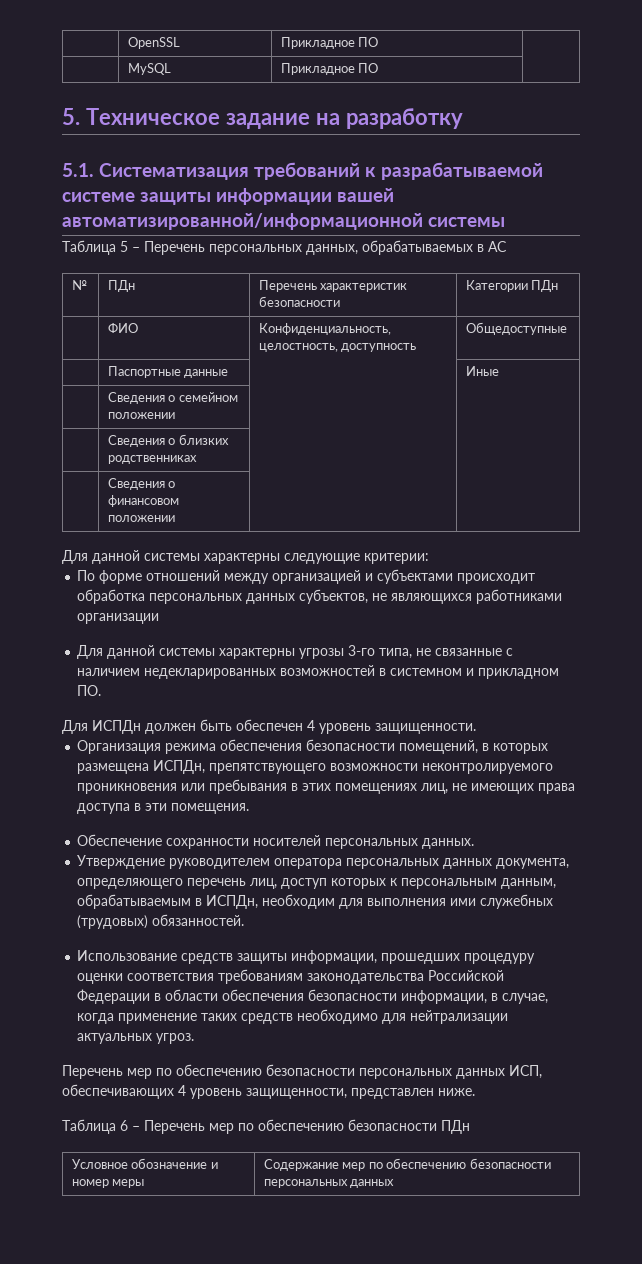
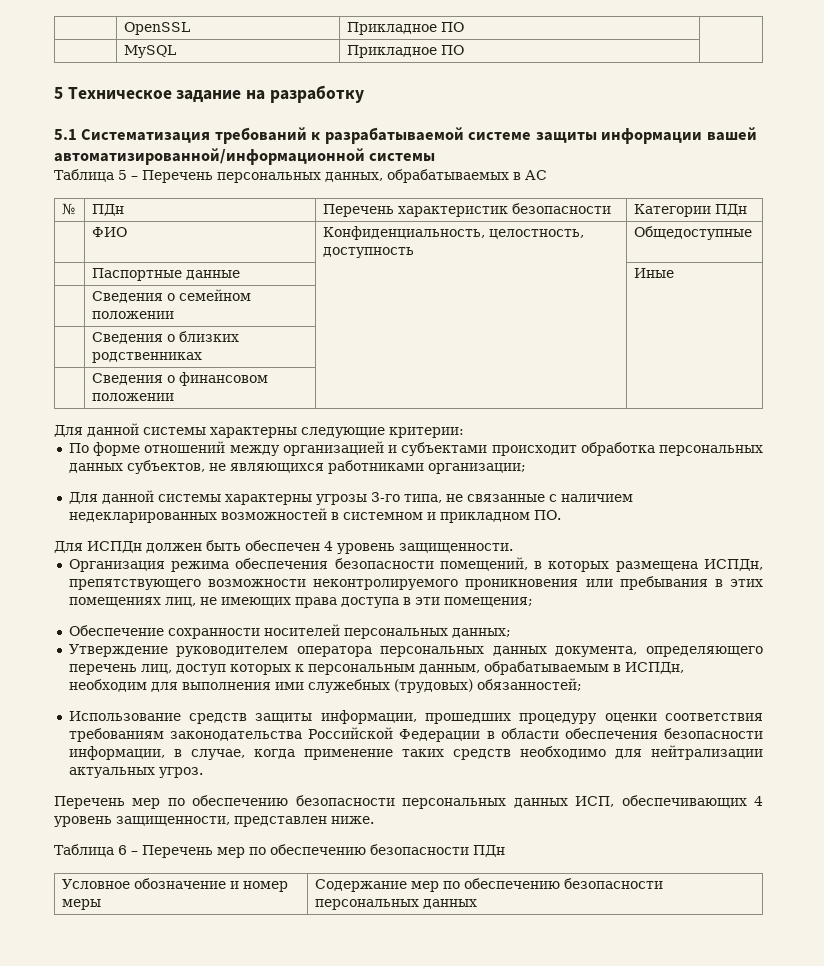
- 5. Техническое задание на разработку
+ 5 Техническое задание на разработку
- 5.1. Систематизация требований к разрабатываемой системе защиты информации вашей автоматизированной/информационной системы
+ 5.1 Систематизация требований к разрабатываемой системе защиты информации вашей автоматизированной/информационной системы
- По форме отношений между организацией и субъектами происходит обработка персональных данных субъектов, не являющихся работниками организации
+ По форме отношений между организацией и субъектами происходит обработка персональных данных субъектов, не являющихся работниками организации;
- Организация режима обеспечения безопасности помещений, в которых размещена ИСПДн, препятствующего возможности неконтролируемого проникновения или пребывания в этих помещениях лиц, не имеющих права доступа в эти помещения.
+ Организация режима обеспечения безопасности помещений, в которых размещена ИСПДн, препятствующего возможности неконтролируемого проникновения или пребывания в этих помещениях лиц, не имеющих права доступа в эти помещения;
- Обеспечение сохранности носителей персональных данных.
+ Обеспечение сохранности носителей персональных данных;
- Утверждение руководителем оператора персональных данных документа, определяющего перечень лиц, доступ которых к персональным данным, обрабатываемым в ИСПДн, необходим для выполнения ими служебных (трудовых) обязанностей.
+ Утверждение руководителем оператора персональных данных документа, определяющего перечень лиц, доступ которых к персональным данным, обрабатываемым в ИСПДн, необходим для выполнения ими служебных (трудовых) обязанностей;

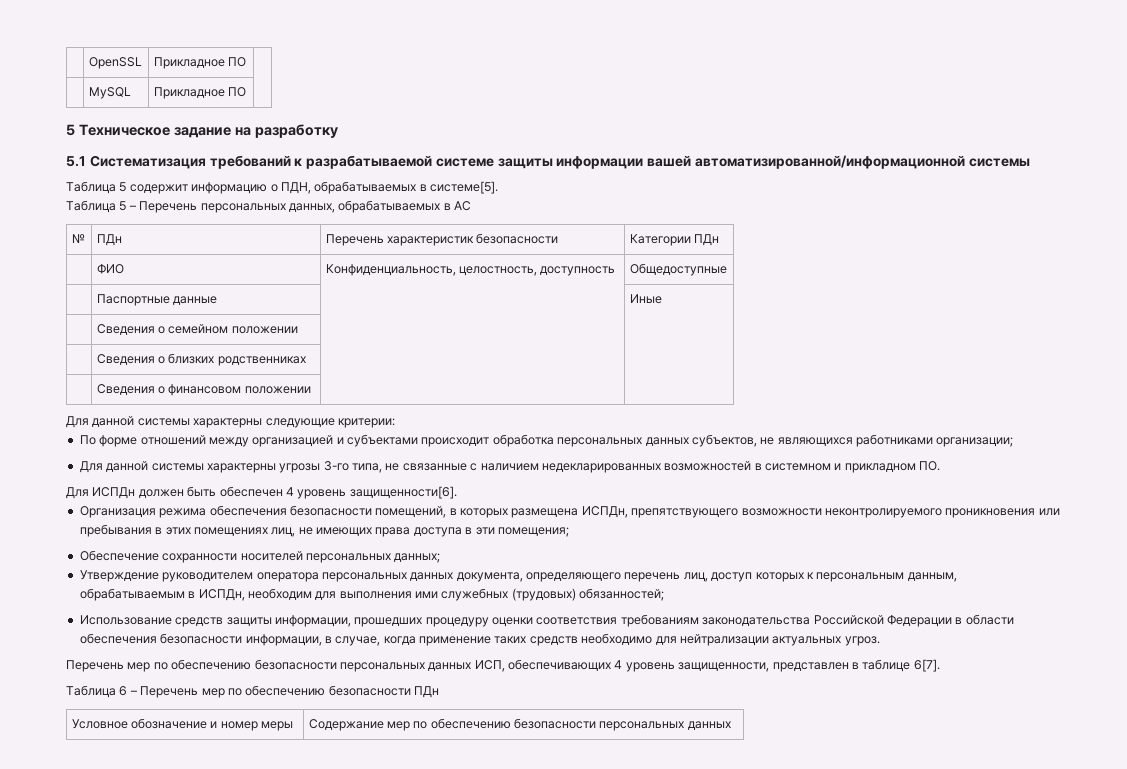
+ Таблица 5 содержит информацию о ПДН, обрабатываемых в системе[5].
- Для ИСПДн должен быть обеспечен 4 уровень защищенности.
+ Для ИСПДн должен быть обеспечен 4 уровень защищенности[6].
- Перечень мер по обеспечению безопасности персональных данных ИСП, обеспечивающих 4 уровень защищенности, представлен ниже.
+ Перечень мер по обеспечению безопасности персональных данных ИСП, обеспечивающих 4 уровень защищенности, представлен в таблице 6[7].

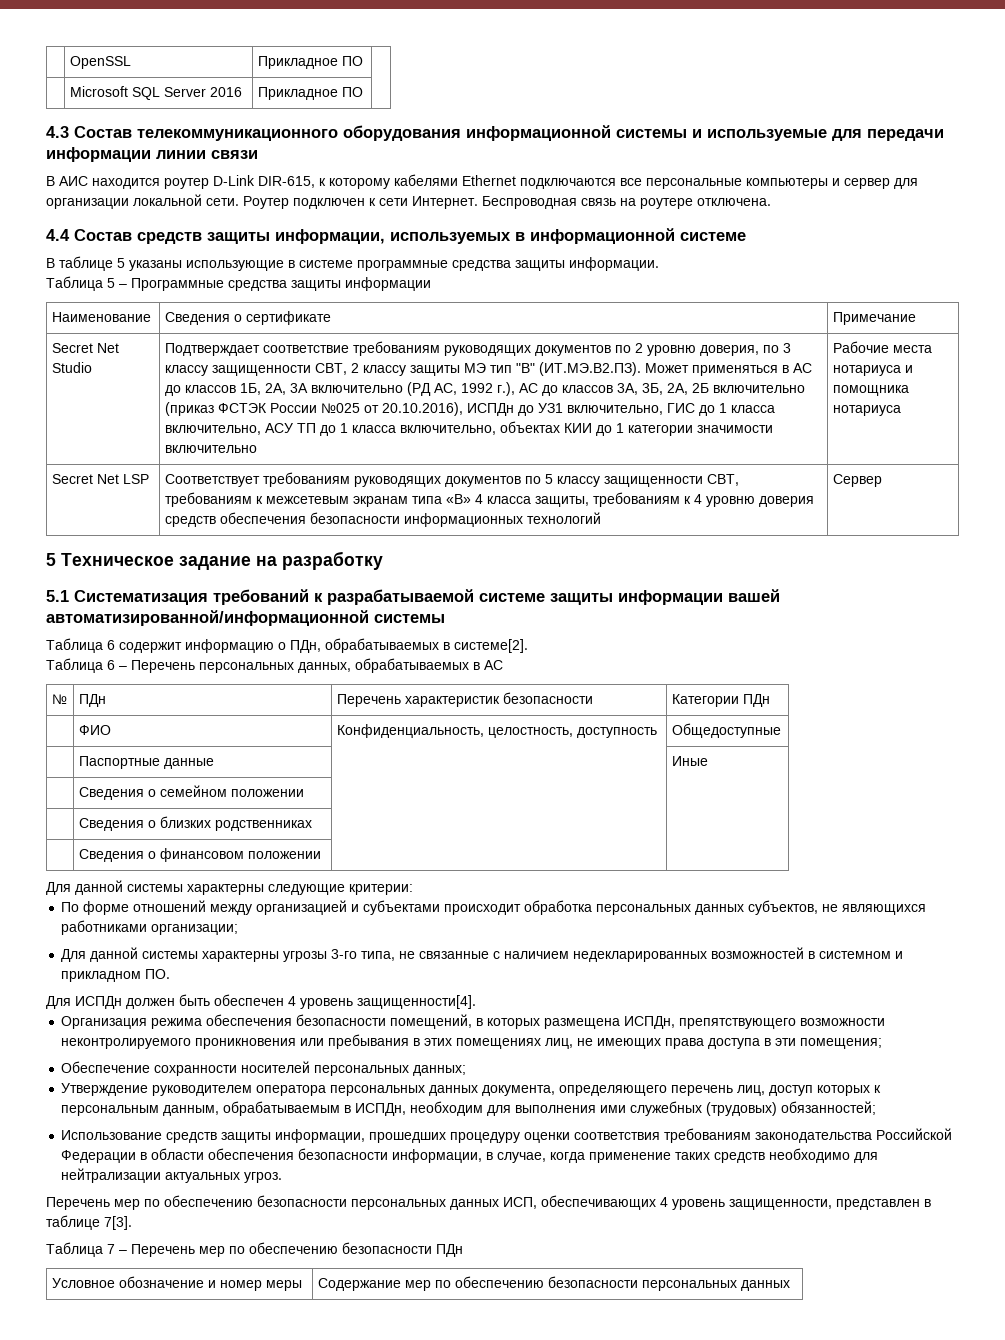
- | MySQL | Прикладное ПО |
+ | Microsoft SQL Server 2016 | Прикладное ПО |
+ 4.3 Состав телекоммуникационного оборудования информационной системы и используемые для передачи информации линии связи
+ В АИС находится роутер D-Link DIR-615, к которому кабелями Ethernet подключаются все персональные компьютеры и сервер для организации локальной сети. Роутер подключен к сети Интернет. Беспроводная связь на роутере отключена.
+ 4.4 Состав средств защиты информации, используемых в информационной системе
+ В таблице 5 указаны использующие в системе программные средства защиты информации.
+ Таблица 5 – Программные средства защиты информации
+ Наименование | Сведения о сертификате | Примечание
+ Secret Net Studio | Подтверждает соответствие требованиям руководящих документов по 2 уровню доверия, по 3 классу защищенности СВТ, 2 классу защиты МЭ тип "В" (ИТ.МЭ.В2.ПЗ). Может применяться в АС до классов 1Б, 2А, 3А включительно (РД АС, 1992 г.), АС до классов 3А, 3Б, 2А, 2Б включительно (приказ ФСТЭК России №025 от 20.10.2016), ИСПДн до УЗ1 включительно, ГИС до 1 класса включительно, АСУ ТП до 1 класса включительно, объектах КИИ до 1 категории значимости включительно | Рабочие места нотариуса и помощника нотариуса
+ Secret Net LSP | Соответствует требованиям руководящих документов по 5 классу защищенности СВТ, требованиям к межсетевым экранам типа «В» 4 класса защиты, требованиям к 4 уровню доверия средств обеспечения безопасности информационных технологий | Сервер
- Таблица 5 содержит информацию о ПДН, обрабатываемых в системе[5].
- Таблица 5 – Перечень персональных данных, обрабатываемых в АС
+ Таблица 6 содержит информацию о ПДн, обрабатываемых в системе[2].
+ Таблица 6 – Перечень персональных данных, обрабатываемых в АС
- Для ИСПДн должен быть обеспечен 4 уровень защищенности[6].
+ Для ИСПДн должен быть обеспечен 4 уровень защищенности[4].
- Перечень мер по обеспечению безопасности персональных данных ИСП, обеспечивающих 4 уровень защищенности, представлен в таблице 6[7].
- Таблица 6 – Перечень мер по обеспечению безопасности ПДн
+ Перечень мер по обеспечению безопасности персональных данных ИСП, обеспечивающих 4 уровень защищенности, представлен в таблице 7[3].
+ Таблица 7 – Перечень мер по обеспечению безопасности ПДн

